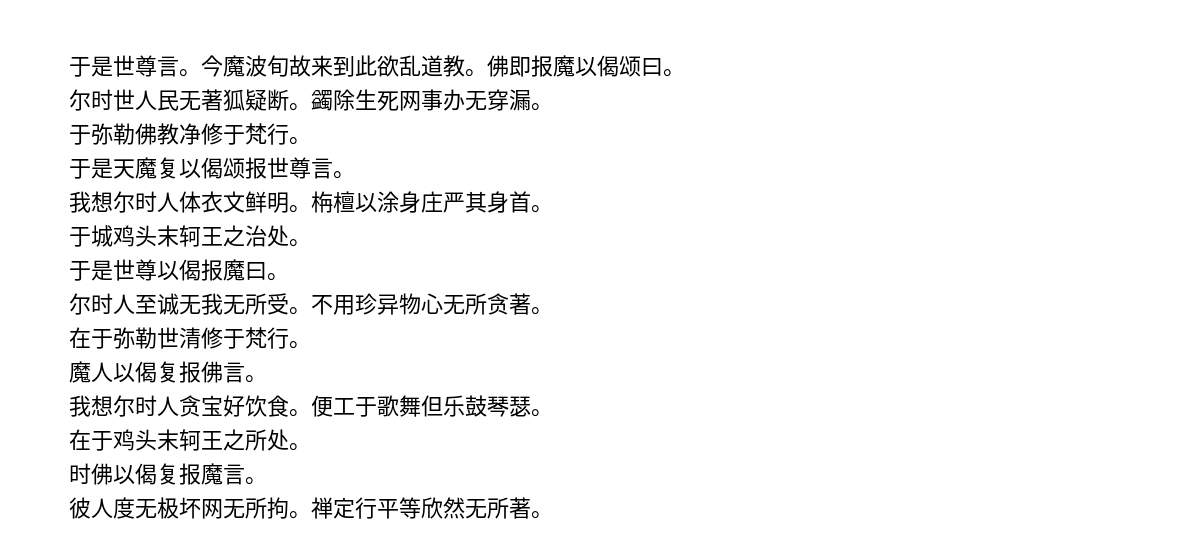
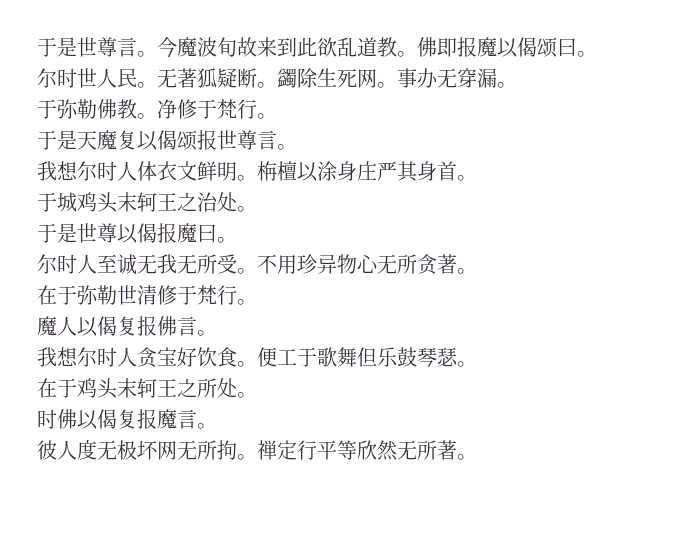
- 尔时世人民无著狐疑断。
+ 尔时世人民。无著狐疑断。
- 蠲除生死网事办无穿漏。
+ 蠲除生死网。事办无穿漏。
- 于弥勒佛教净修于梵行。
+ 于弥勒佛教。净修于梵行。

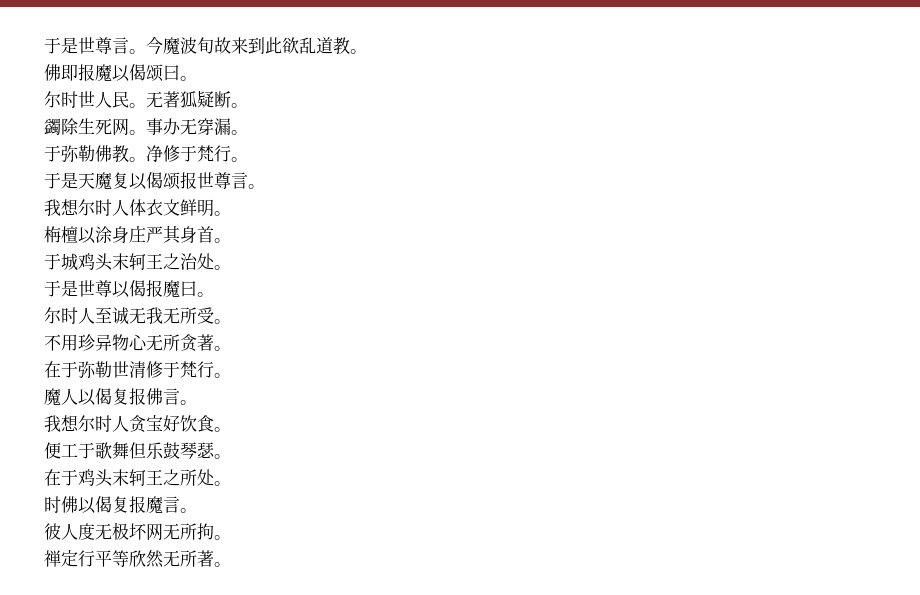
- 今魔波旬故来到此欲乱道教。佛即报魔以偈颂曰。
+ 今魔波旬故来到此欲乱道教。
+ 佛即报魔以偈颂曰。
- 无著狐疑断。蠲除生死网。
+ 无著狐疑断。
+ 蠲除生死网。
- 我想尔时人体衣文鲜明。栴檀以涂身庄严其身首。
+ 我想尔时人体衣文鲜明。
+ 栴檀以涂身庄严其身首。
- 尔时人至诚无我无所受。不用珍异物心无所贪著。
+ 尔时人至诚无我无所受。
+ 不用珍异物心无所贪著。
- 我想尔时人贪宝好饮食。便工于歌舞但乐鼓琴瑟。
+ 我想尔时人贪宝好饮食。
+ 便工于歌舞但乐鼓琴瑟。
- 彼人度无极坏网无所拘。禅定行平等欣然无所著。
+ 彼人度无极坏网无所拘。
+ 禅定行平等欣然无所著。

